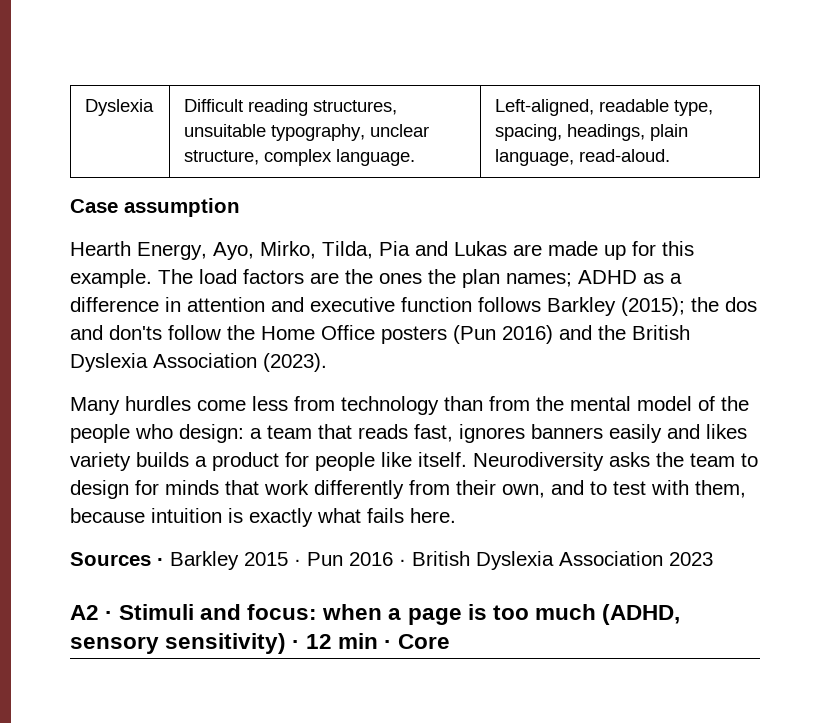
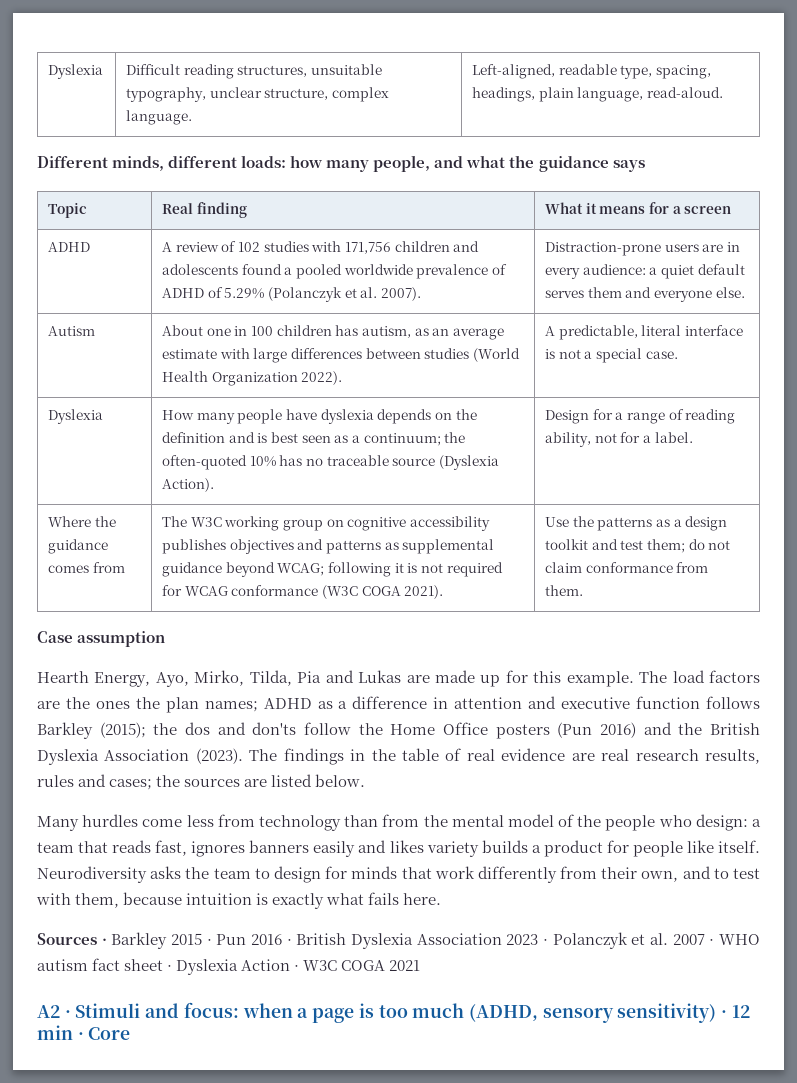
+ Different minds, different loads: how many people, and what the guidance says
+ Topic | Real finding | What it means for a screen
+ ADHD | A review of 102 studies with 171,756 children and adolescents found a pooled worldwide prevalence of ADHD of 5.29% (Polanczyk et al. 2007). | Distraction-prone users are in every audience: a quiet default serves them and everyone else.
+ Autism | About one in 100 children has autism, as an average estimate with large differences between studies (World Health Organization 2022). | A predictable, literal interface is not a special case.
+ Dyslexia | How many people have dyslexia depends on the definition and is best seen as a continuum; the often-quoted 10% has no traceable source (Dyslexia Action). | Design for a range of reading ability, not for a label.
+ Where the guidance comes from | The W3C working group on cognitive accessibility publishes objectives and patterns as supplemental guidance beyond WCAG; following it is not required for WCAG conformance (W3C COGA 2021). | Use the patterns as a design toolkit and test them; do not claim conformance from them.
+ The findings in the table of real evidence are real research results, rules and cases; the sources are listed below.
- Sources · Barkley 2015 · Pun 2016 · British Dyslexia Association 2023
+ Sources · Barkley 2015 · Pun 2016 · British Dyslexia Association 2023 · Polanczyk et al. 2007 · WHO autism fact sheet · Dyslexia Action · W3C COGA 2021

